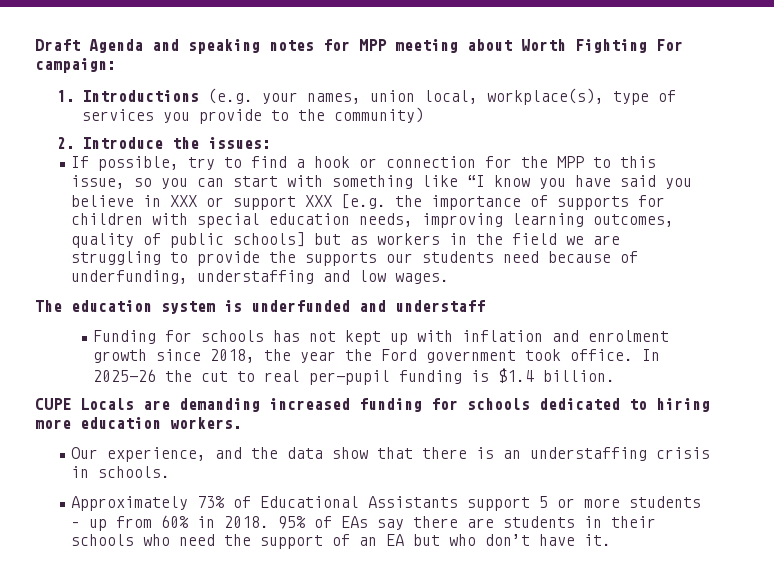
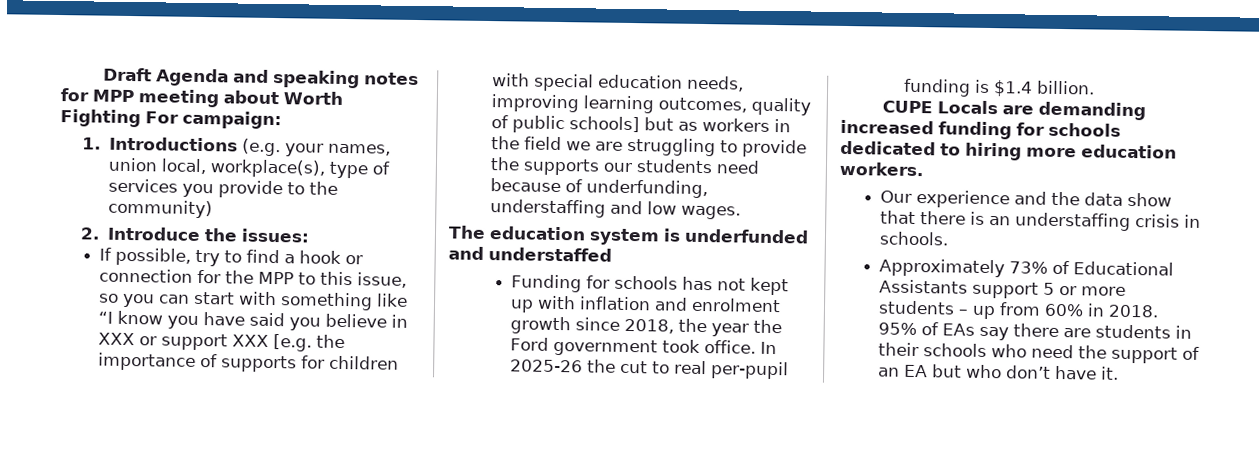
- The education system is underfunded and understaff
+ The education system is underfunded and understaffed
- Our experience, and the data show that there is an understaffing crisis in schools.
+ Our experience and the data show that there is an understaffing crisis in schools.

